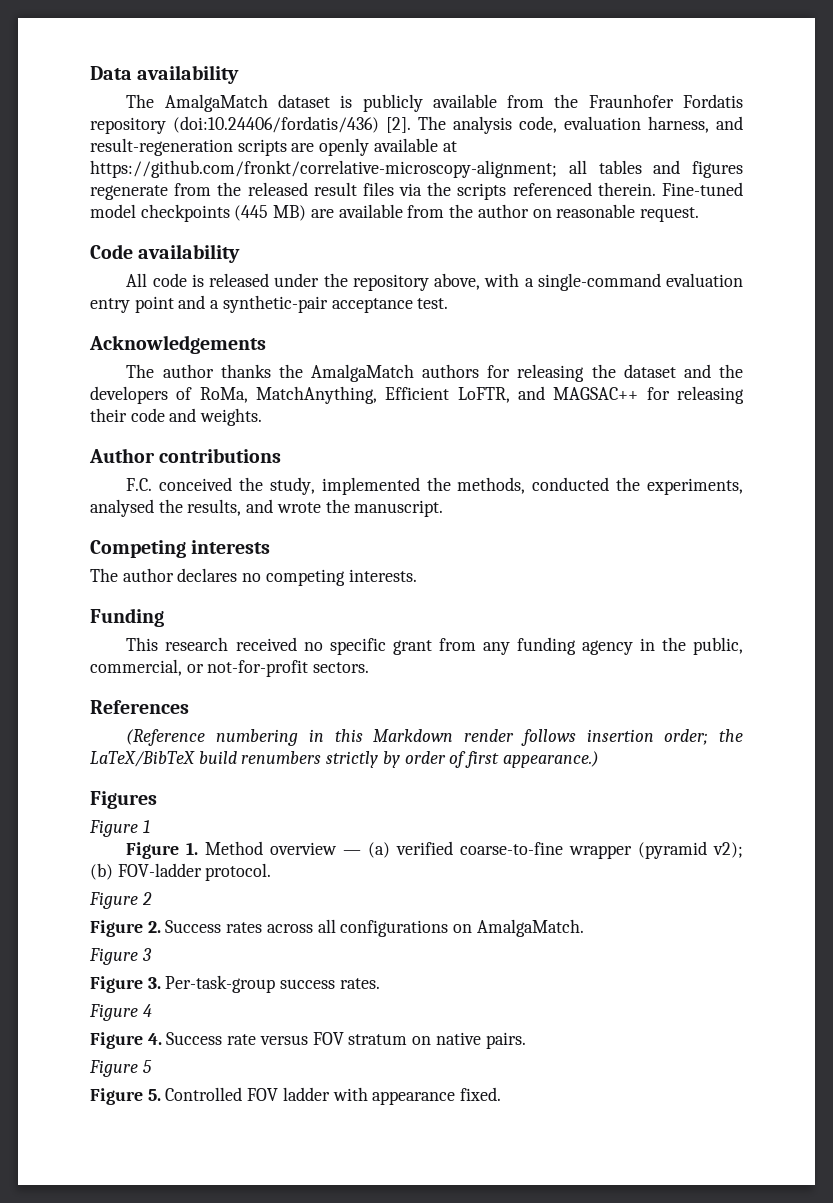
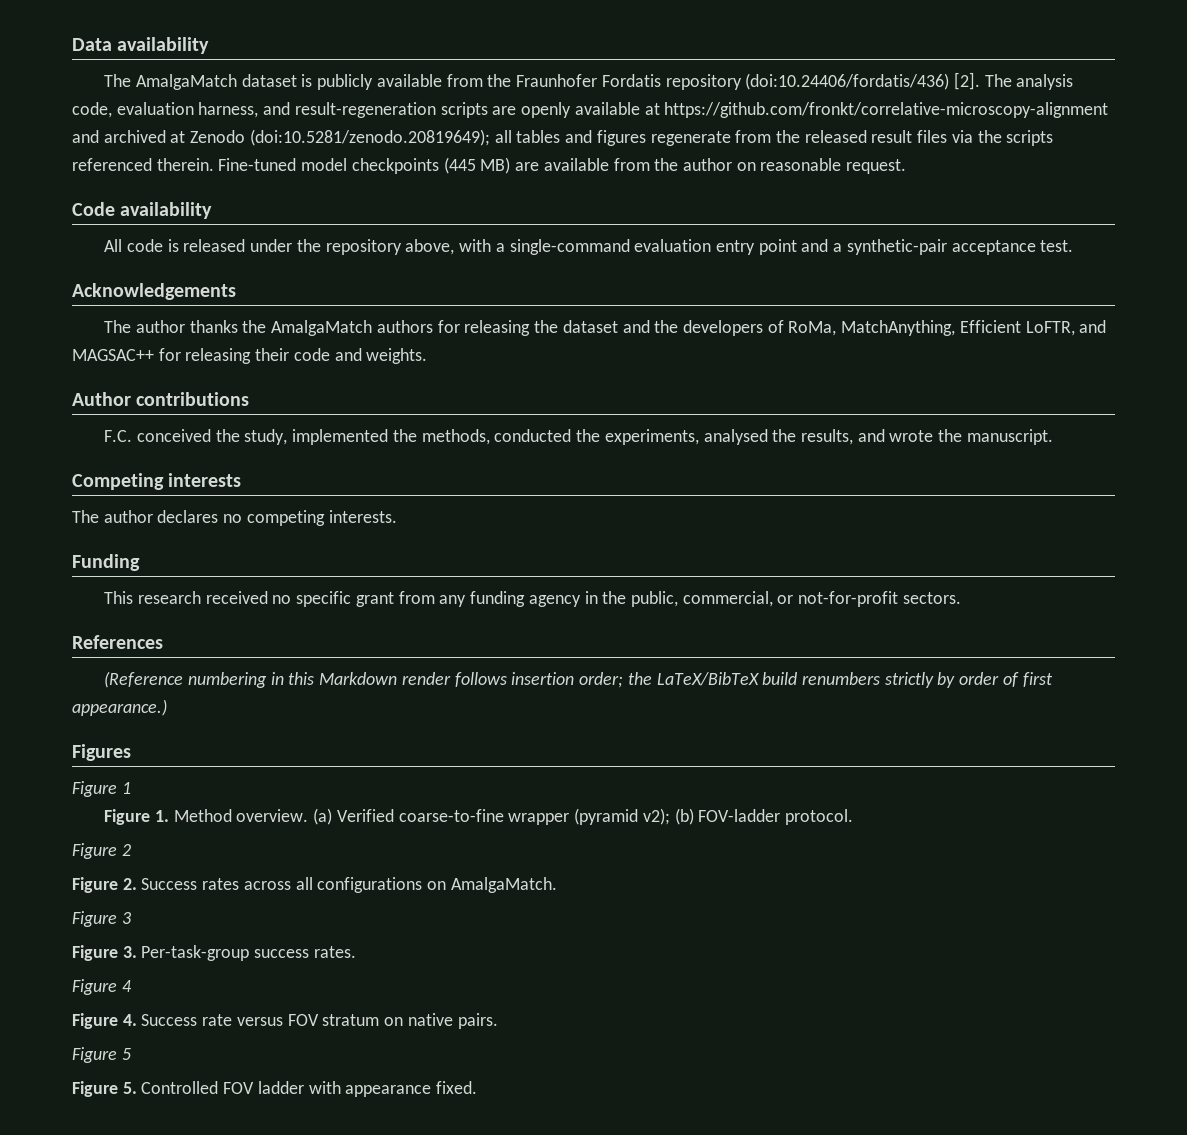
- The analysis code, evaluation harness, and result-regeneration scripts are openly available at https://github.com/fronkt/correlative-microscopy-alignment; all tables and figures regenerate from the released result files via the scripts referenced therein.
+ The analysis code, evaluation harness, and result-regeneration scripts are openly available at https://github.com/fronkt/correlative-microscopy-alignment and archived at Zenodo (doi:10.5281/zenodo.20819649); all tables and figures regenerate from the released result files via the scripts referenced therein.
- Figure 1. Method overview — (a) verified coarse-to-fine wrapper (pyramid v2); (b) FOV-ladder protocol.
+ Figure 1. Method overview. (a) Verified coarse-to-fine wrapper (pyramid v2); (b) FOV-ladder protocol.

